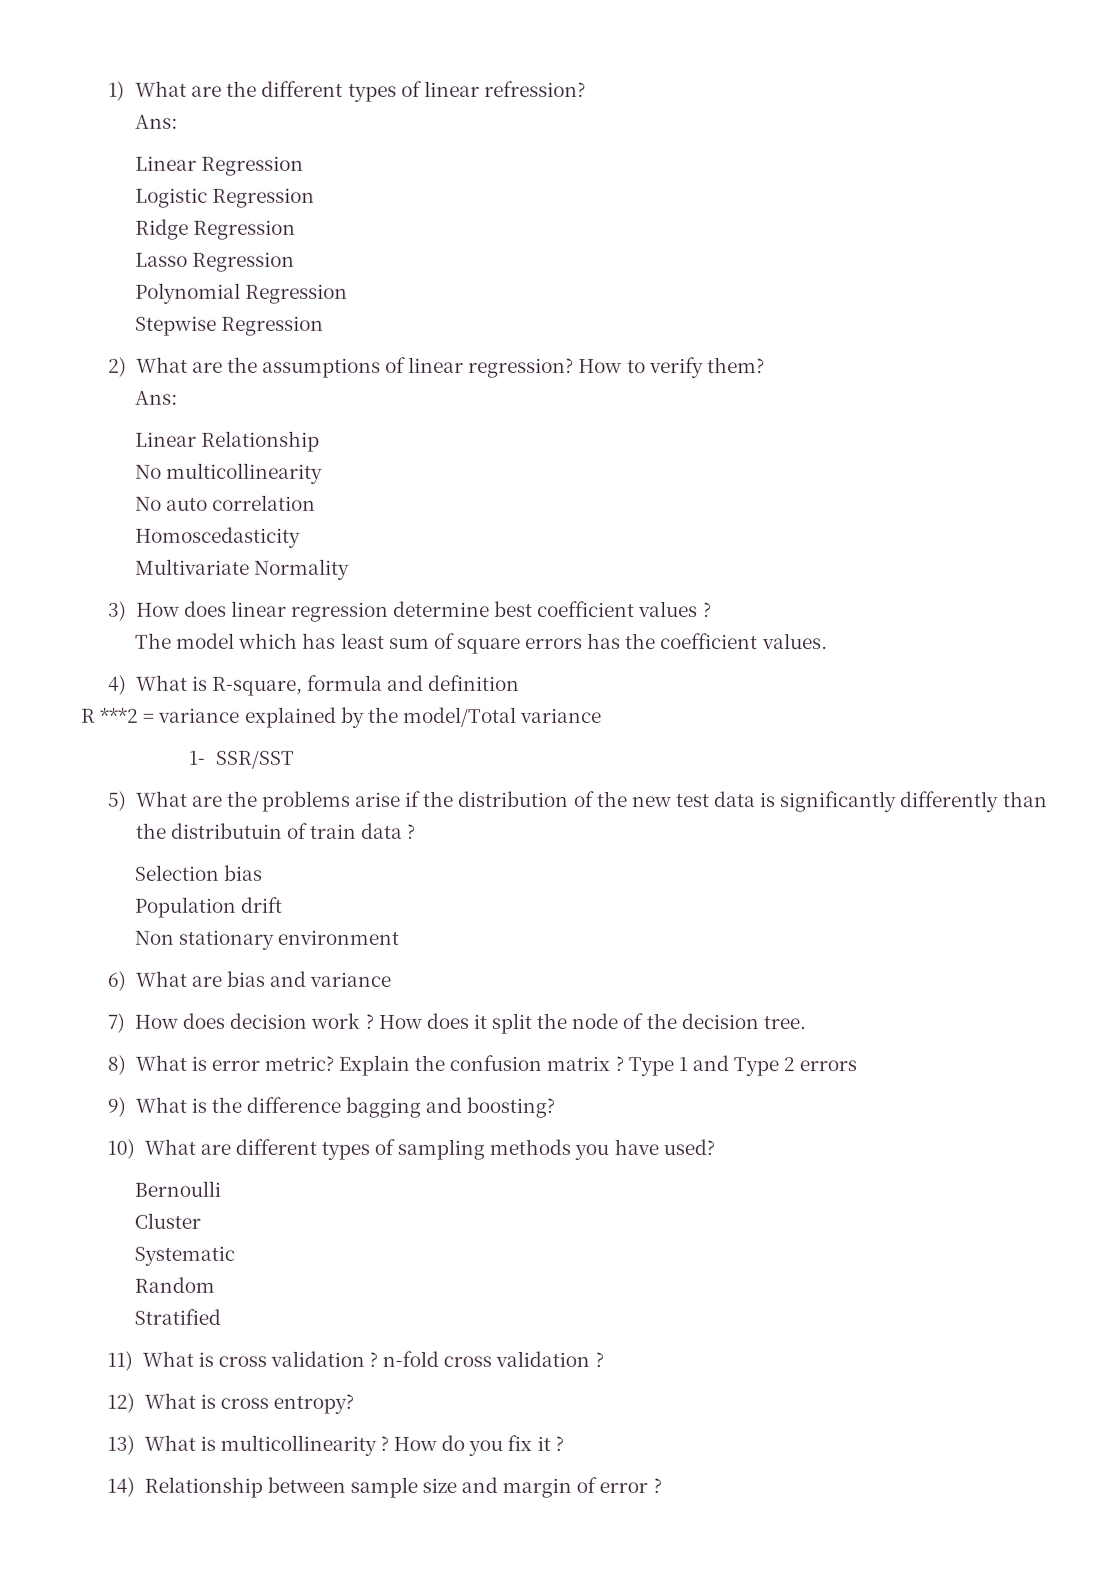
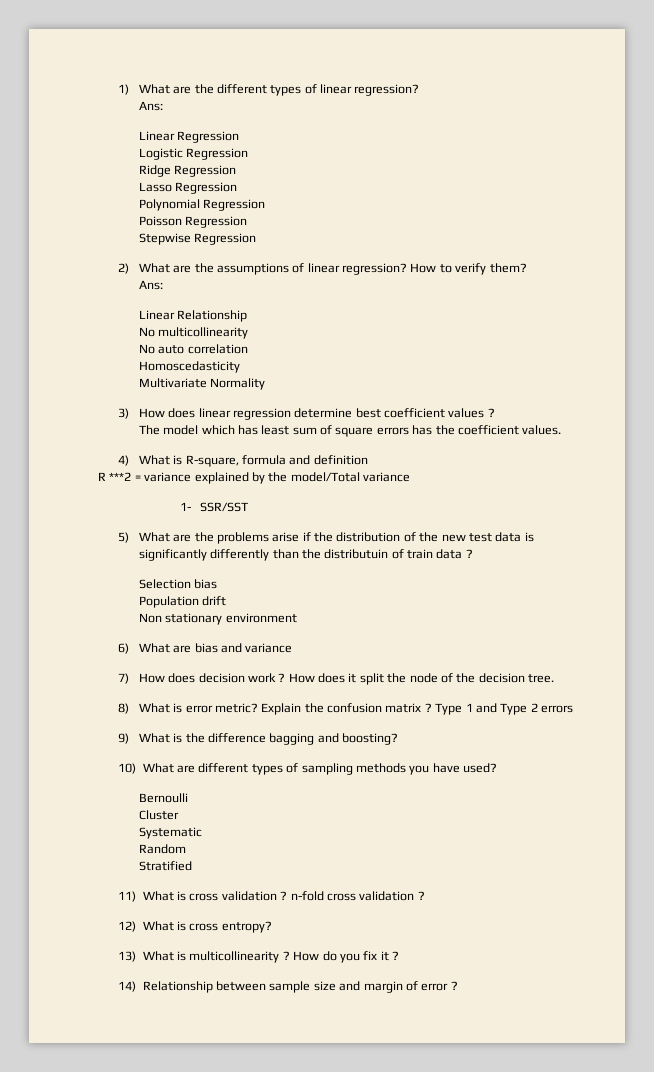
- 1) What are the different types of linear refression?
+ 1) What are the different types of linear regression?
+ Poisson Regression

